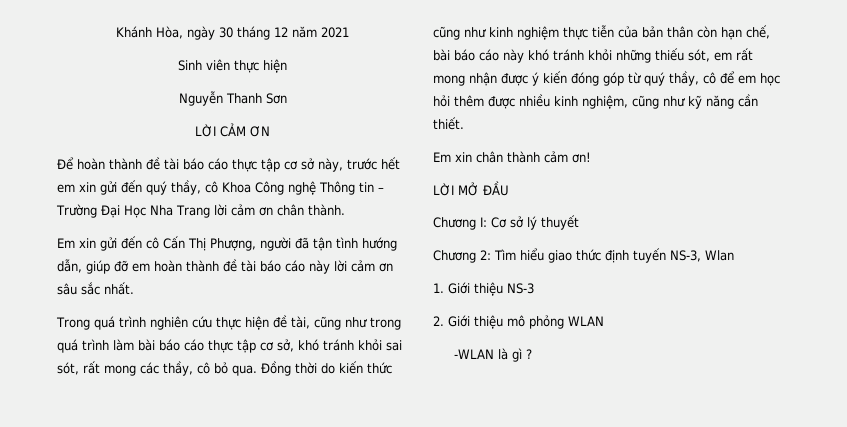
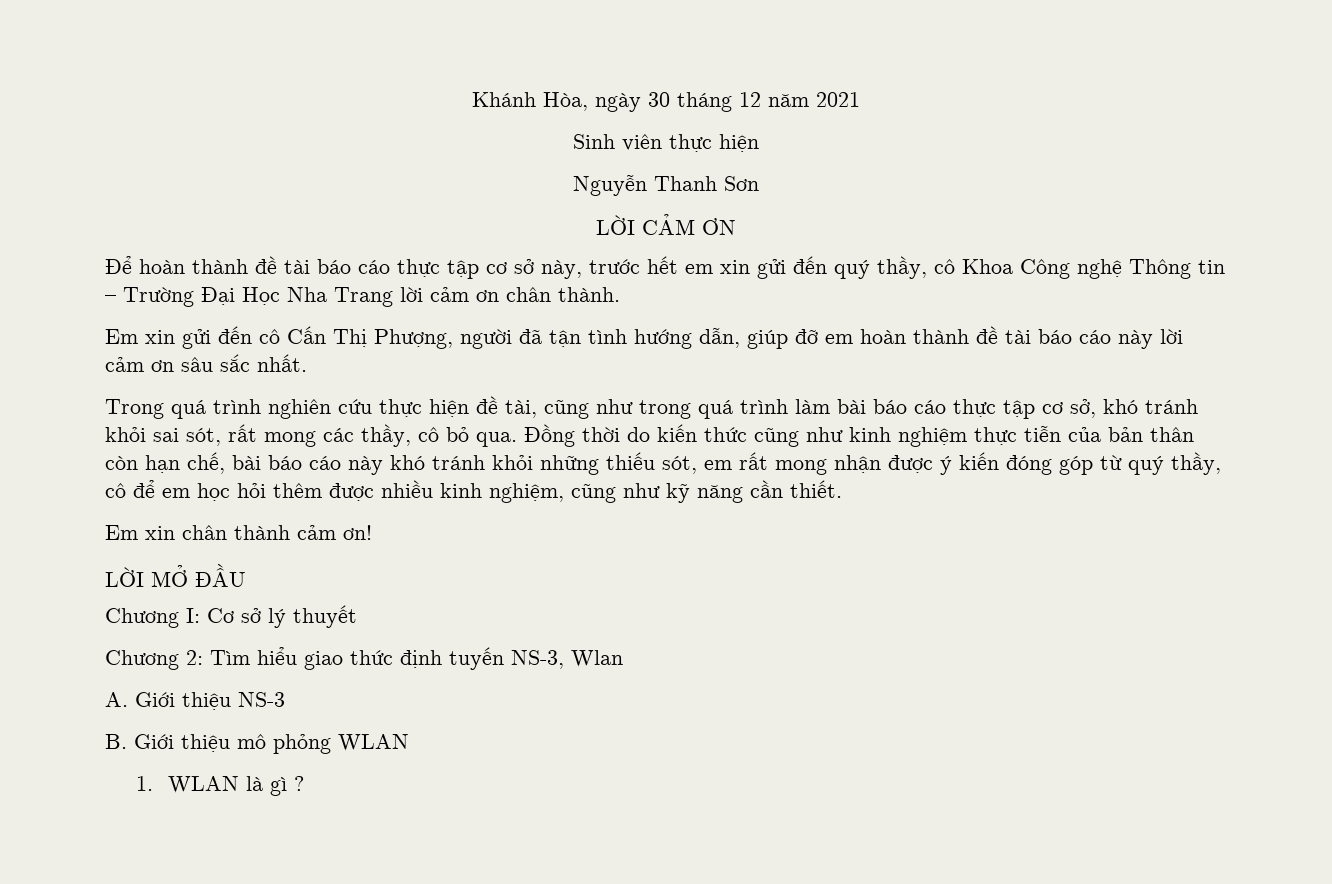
- 1. Giới thiệu NS-3
+ A. Giới thiệu NS-3
- 2. Giới thiệu mô phỏng WLAN
+ B. Giới thiệu mô phỏng WLAN
- -WLAN là gì ?
+ 1. WLAN là gì ?

